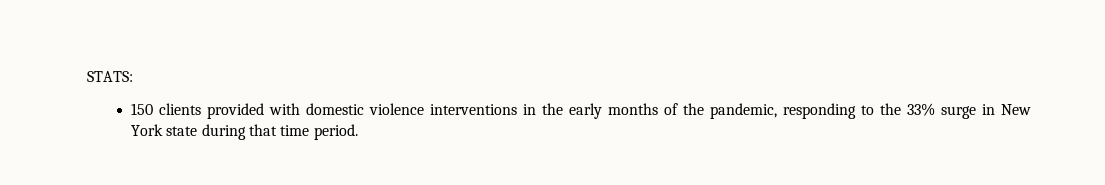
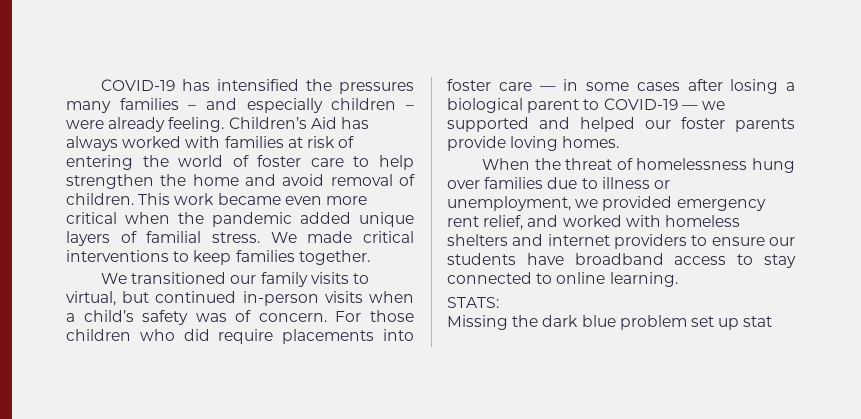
+ COVID-19 has intensified the pressures many families – and especially children – were already feeling. Children’s Aid has always worked with families at risk of entering the world of foster care to help strengthen the home and avoid removal of children. This work became even more critical when the pandemic added unique layers of familial stress. We made critical interventions to keep families together.
+ We transitioned our family visits to virtual, but continued in-person visits when a child’s safety was of concern. For those children who did require placements into foster care — in some cases after losing a biological parent to COVID-19 — we supported and helped our foster parents provide loving homes.
+ When the threat of homelessness hung over families due to illness or unemployment, we provided emergency rent relief, and worked with homeless shelters and internet providers to ensure our students have broadband access to stay connected to online learning.
  STATS:
- 150 clients provided with domestic violence interventions in the early months of the pandemic, responding to the 33% surge in New York state during that time period.
+ Missing the dark blue problem set up stat

